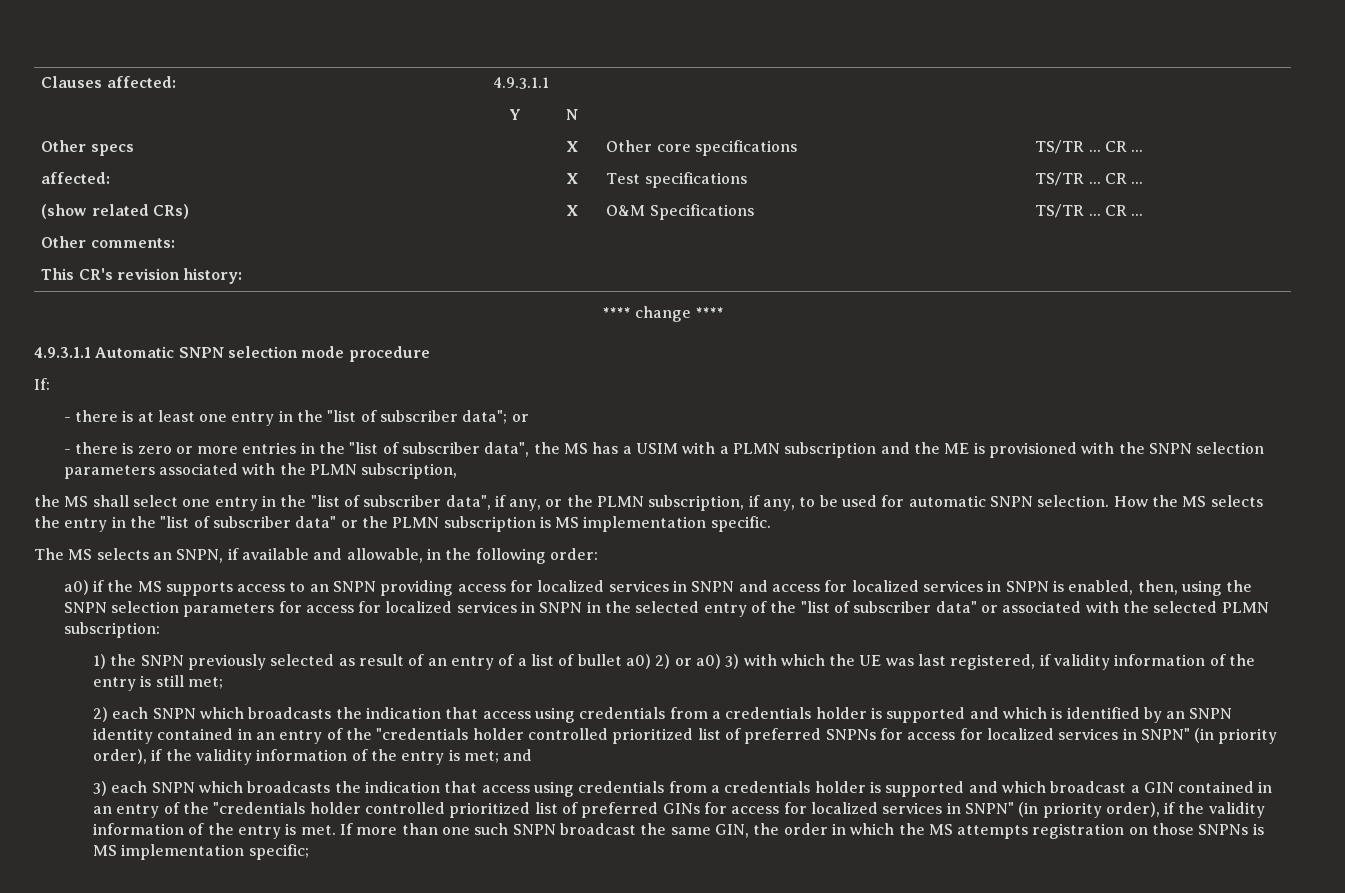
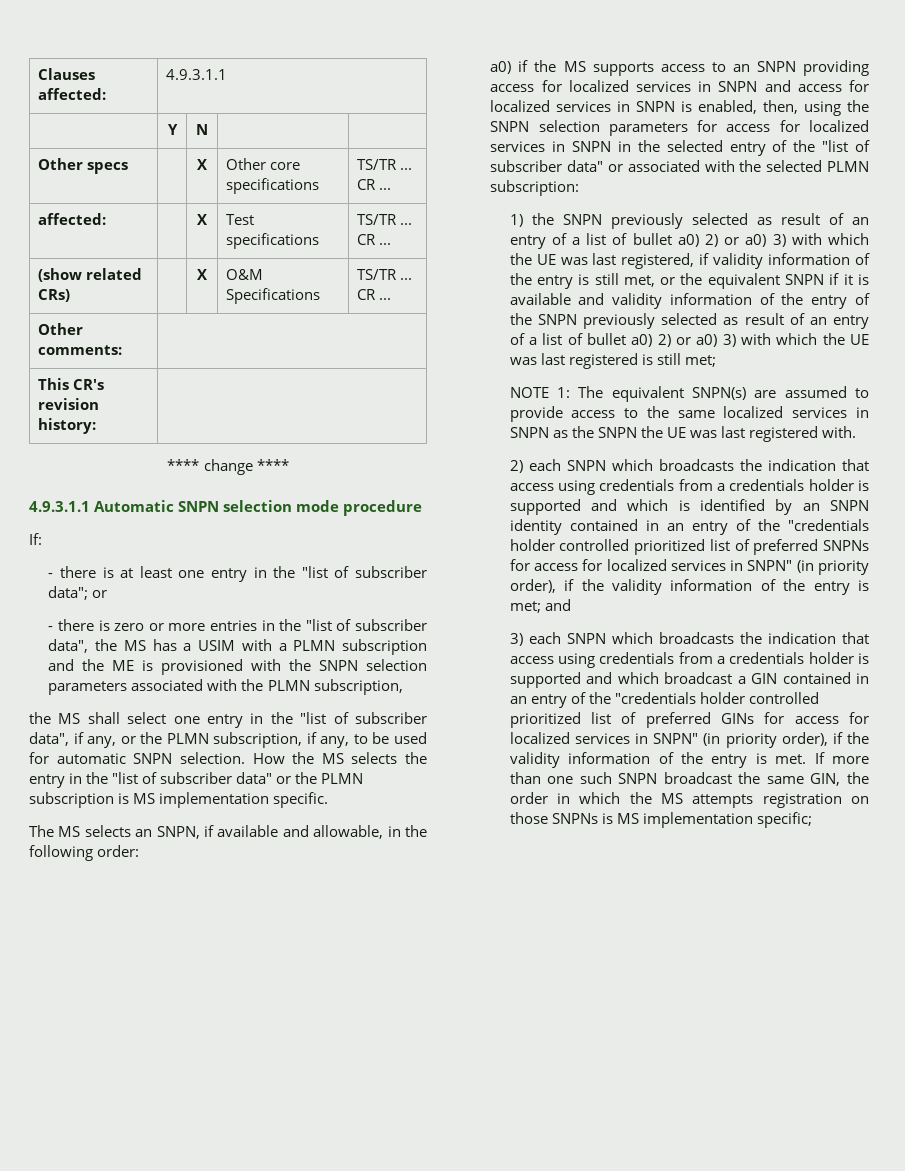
- 1) the SNPN previously selected as result of an entry of a list of bullet a0) 2) or a0) 3) with which the UE was last registered, if validity information of the entry is still met;
+ 1) the SNPN previously selected as result of an entry of a list of bullet a0) 2) or a0) 3) with which the UE was last registered, if validity information of the entry is still met, or the equivalent SNPN if it is available and validity information of the entry of the SNPN previously selected as result of an entry of a list of bullet a0) 2) or a0) 3) with which the UE was last registered is still met;
+ NOTE 1: The equivalent SNPN(s) are assumed to provide access to the same localized services in SNPN as the SNPN the UE was last registered with.

